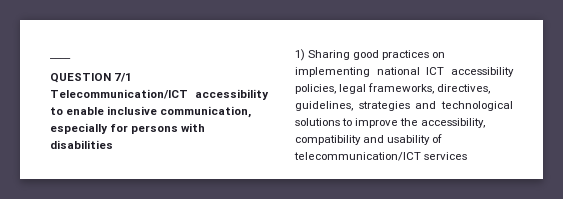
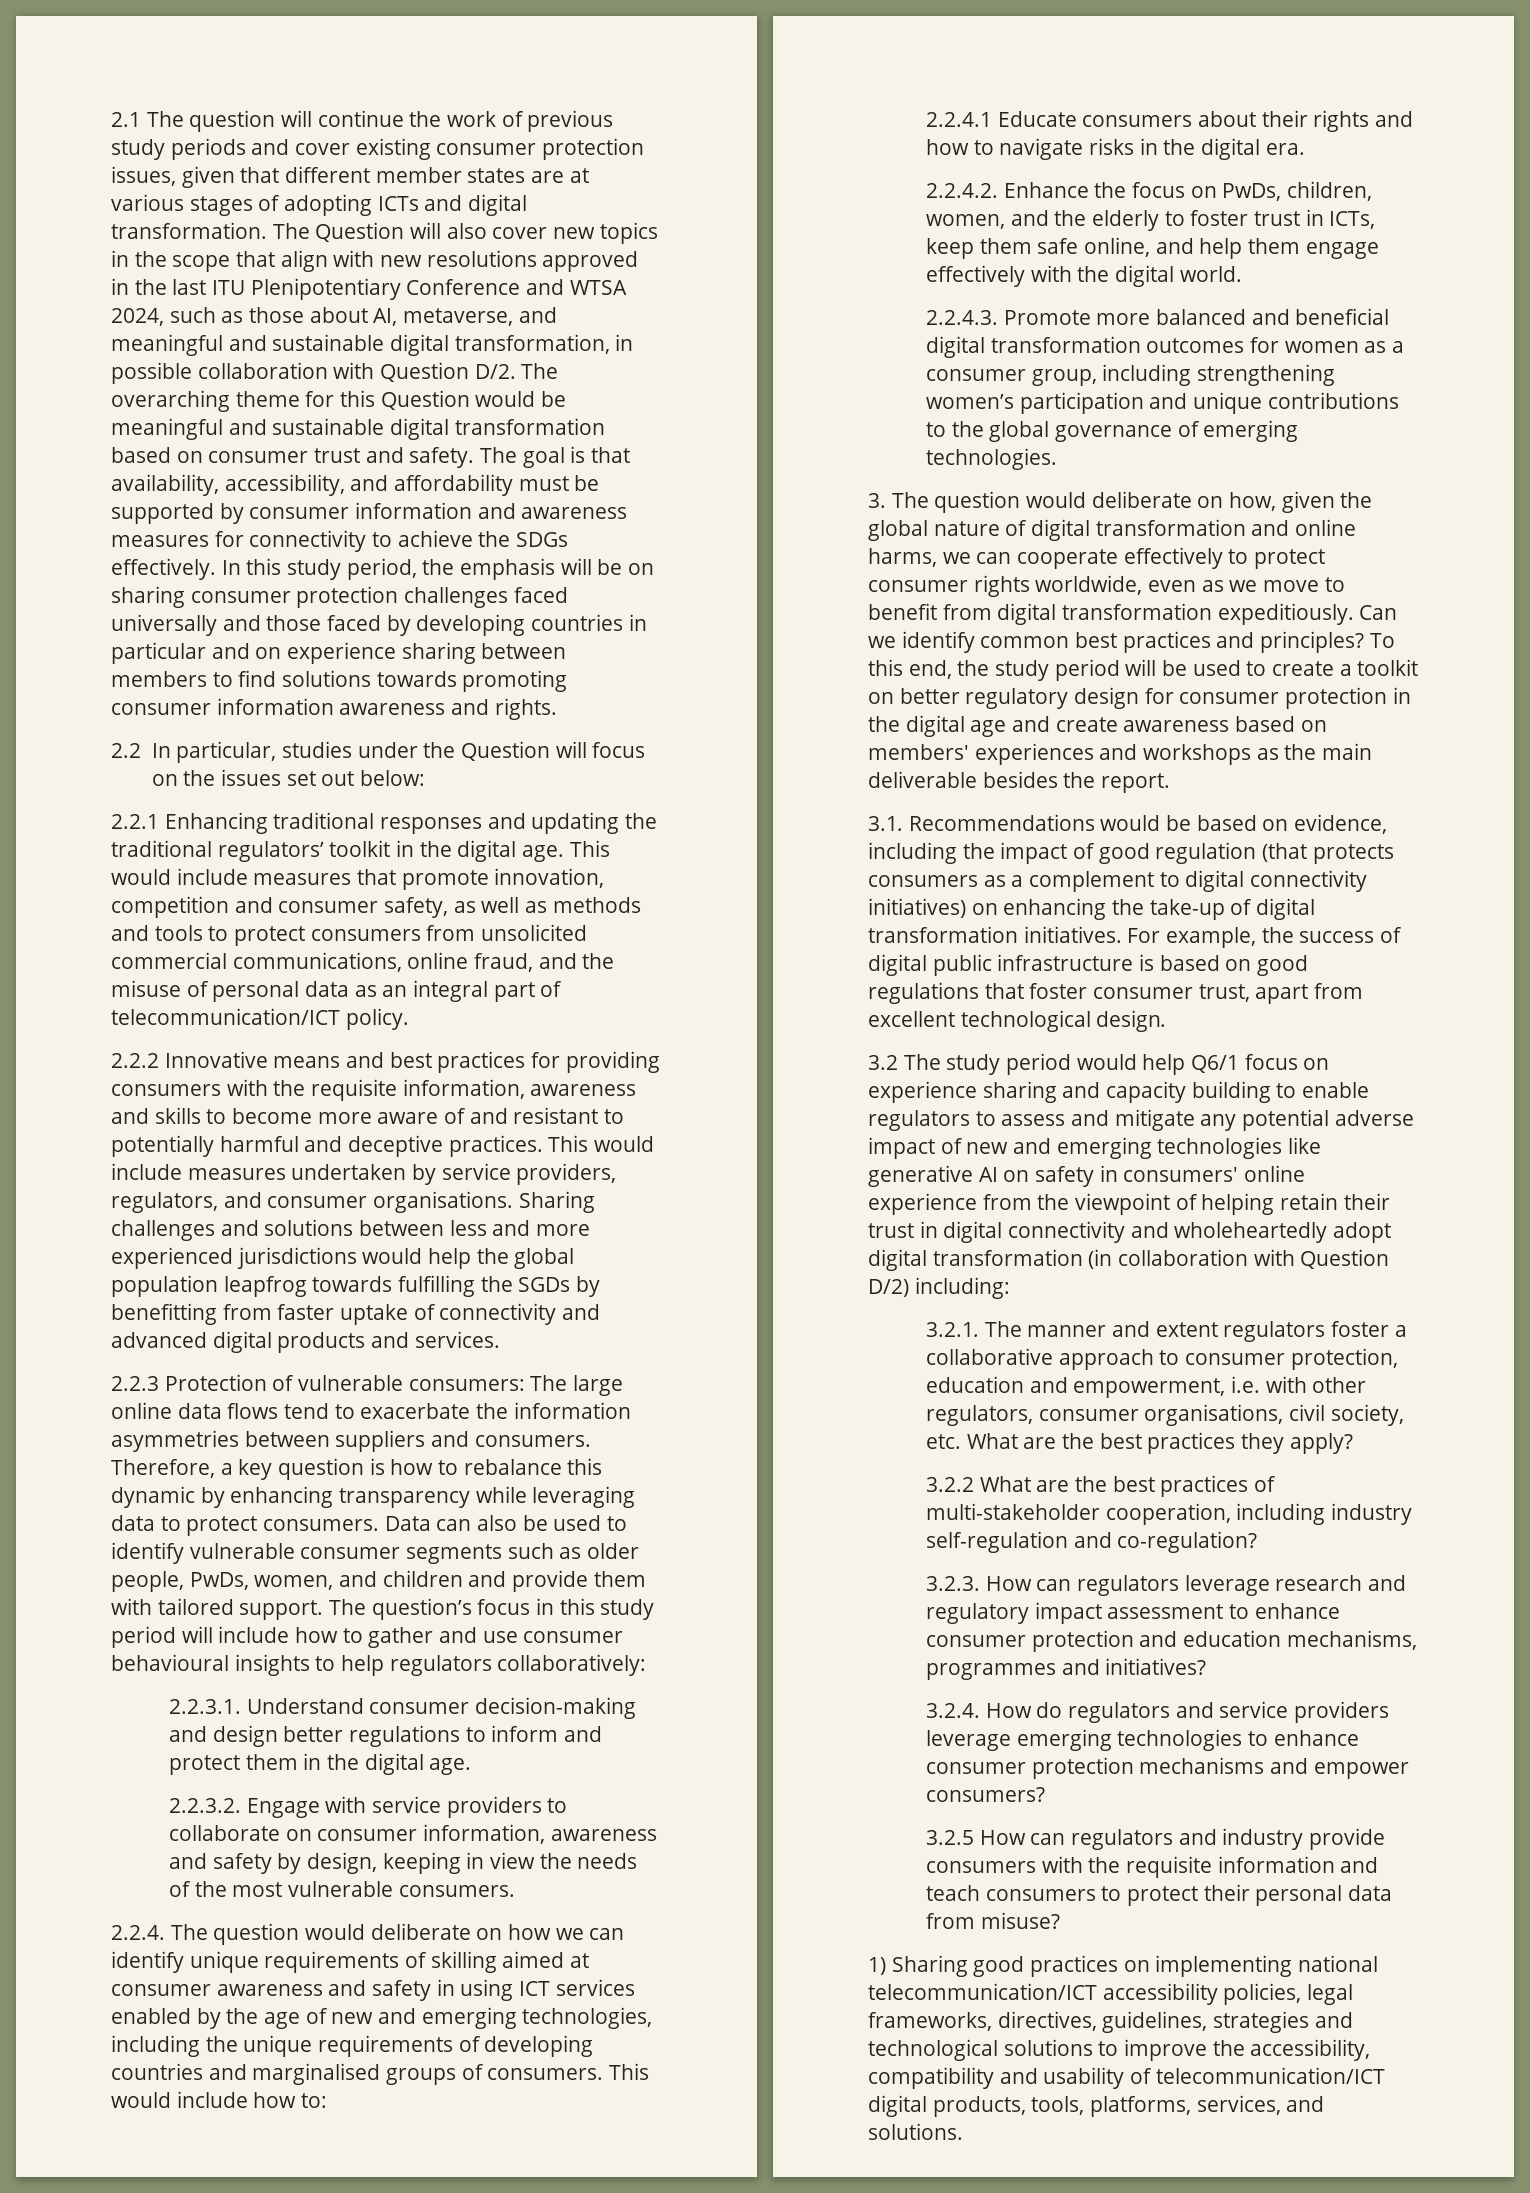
- ____
- QUESTION 7/1 Telecommunication/ICT accessibility to enable inclusive communication, especially for persons with disabilities
+ 2.1 The question will continue the work of previous study periods and cover existing consumer protection issues, given that different member states are at various stages of adopting ICTs and digital transformation. The Question will also cover new topics in the scope that align with new resolutions approved in the last ITU Plenipotentiary Conference and WTSA 2024, such as those about AI, metaverse, and meaningful and sustainable digital transformation, in possible collaboration with Question D/2. The overarching theme for this Question would be meaningful and sustainable digital transformation based on consumer trust and safety. The goal is that availability, accessibility, and affordability must be supported by consumer information and awareness measures for connectivity to achieve the SDGs effectively. In this study period, the emphasis will be on sharing consumer protection challenges faced universally and those faced by developing countries in particular and on experience sharing between members to find solutions towards promoting consumer information awareness and rights.
+ 2.2 In particular, studies under the Question will focus on the issues set out below:
+ 2.2.1 Enhancing traditional responses and updating the traditional regulators’ toolkit in the digital age. This would include measures that promote innovation, competition and consumer safety, as well as methods and tools to protect consumers from unsolicited commercial communications, online fraud, and the misuse of personal data as an integral part of telecommunication/ICT policy.
+ 2.2.2 Innovative means and best practices for providing consumers with the requisite information, awareness and skills to become more aware of and resistant to potentially harmful and deceptive practices. This would include measures undertaken by service providers, regulators, and consumer organisations. Sharing challenges and solutions between less and more experienced jurisdictions would help the global population leapfrog towards fulfilling the SGDs by benefitting from faster uptake of connectivity and advanced digital products and services.
+ 2.2.3 Protection of vulnerable consumers: The large online data flows tend to exacerbate the information asymmetries between suppliers and consumers. Therefore, a key question is how to rebalance this dynamic by enhancing transparency while leveraging data to protect consumers. Data can also be used to identify vulnerable consumer segments such as older people, PwDs, women, and children and provide them with tailored support. The question’s focus in this study period will include how to gather and use consumer behavioural insights to help regulators collaboratively:
+ 2.2.3.1. Understand consumer decision-making and design better regulations to inform and protect them in the digital age.
+ 2.2.3.2. Engage with service providers to collaborate on consumer information, awareness and safety by design, keeping in view the needs of the most vulnerable consumers.
+ 2.2.4. The question would deliberate on how we can identify unique requirements of skilling aimed at consumer awareness and safety in using ICT services enabled by the age of new and emerging technologies, including the unique requirements of developing countries and marginalised groups of consumers. This would include how to:
+ 2.2.4.1 Educate consumers about their rights and how to navigate risks in the digital era.
+ 2.2.4.2. Enhance the focus on PwDs, children, women, and the elderly to foster trust in ICTs, keep them safe online, and help them engage effectively with the digital world.
+ 2.2.4.3. Promote more balanced and beneficial digital transformation outcomes for women as a consumer group, including strengthening women’s participation and unique contributions to the global governance of emerging technologies.
+ 3. The question would deliberate on how, given the global nature of digital transformation and online harms, we can cooperate effectively to protect consumer rights worldwide, even as we move to benefit from digital transformation expeditiously. Can we identify common best practices and principles? To this end, the study period will be used to create a toolkit on better regulatory design for consumer protection in the digital age and create awareness based on members' experiences and workshops as the main deliverable besides the report.
+ 3.1. Recommendations would be based on evidence, including the impact of good regulation (that protects consumers as a complement to digital connectivity initiatives) on enhancing the take-up of digital transformation initiatives. For example, the success of digital public infrastructure is based on good regulations that foster consumer trust, apart from excellent technological design.
+ 3.2 The study period would help Q6/1 focus on experience sharing and capacity building to enable regulators to assess and mitigate any potential adverse impact of new and emerging technologies like generative AI on safety in consumers' online experience from the viewpoint of helping retain their trust in digital connectivity and wholeheartedly adopt digital transformation (in collaboration with Question D/2) including:
+ 3.2.1. The manner and extent regulators foster a collaborative approach to consumer protection, education and empowerment, i.e. with other regulators, consumer organisations, civil society, etc. What are the best practices they apply?
+ 3.2.2 What are the best practices of multi-stakeholder cooperation, including industry self-regulation and co-regulation?
+ 3.2.3. How can regulators leverage research and regulatory impact assessment to enhance consumer protection and education mechanisms, programmes and initiatives?
+ 3.2.4. How do regulators and service providers leverage emerging technologies to enhance consumer protection mechanisms and empower consumers?
+ 3.2.5 How can regulators and industry provide consumers with the requisite information and teach consumers to protect their personal data from misuse?
- 1) Sharing good practices on implementing national ICT accessibility policies, legal frameworks, directives, guidelines, strategies and technological solutions to improve the accessibility, compatibility and usability of telecommunication/ICT services
+ 1) Sharing good practices on implementing national telecommunication/ICT accessibility policies, legal frameworks, directives, guidelines, strategies and technological solutions to improve the accessibility, compatibility and usability of telecommunication/ICT digital products, tools, platforms, services, and solutions.

